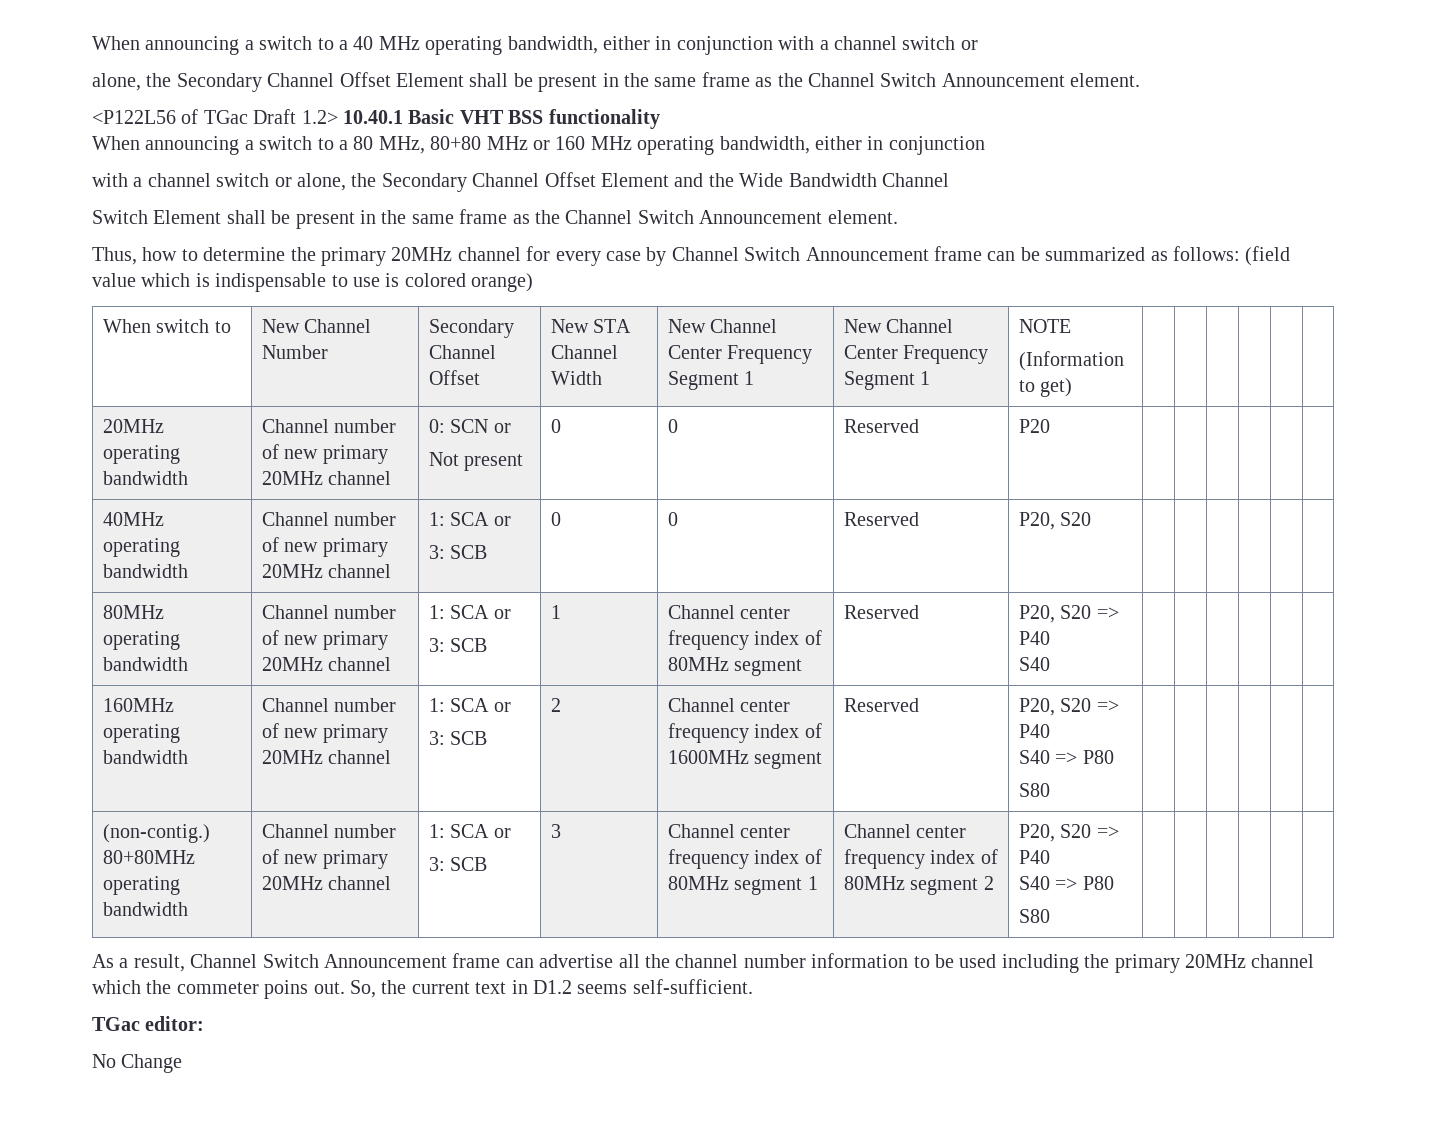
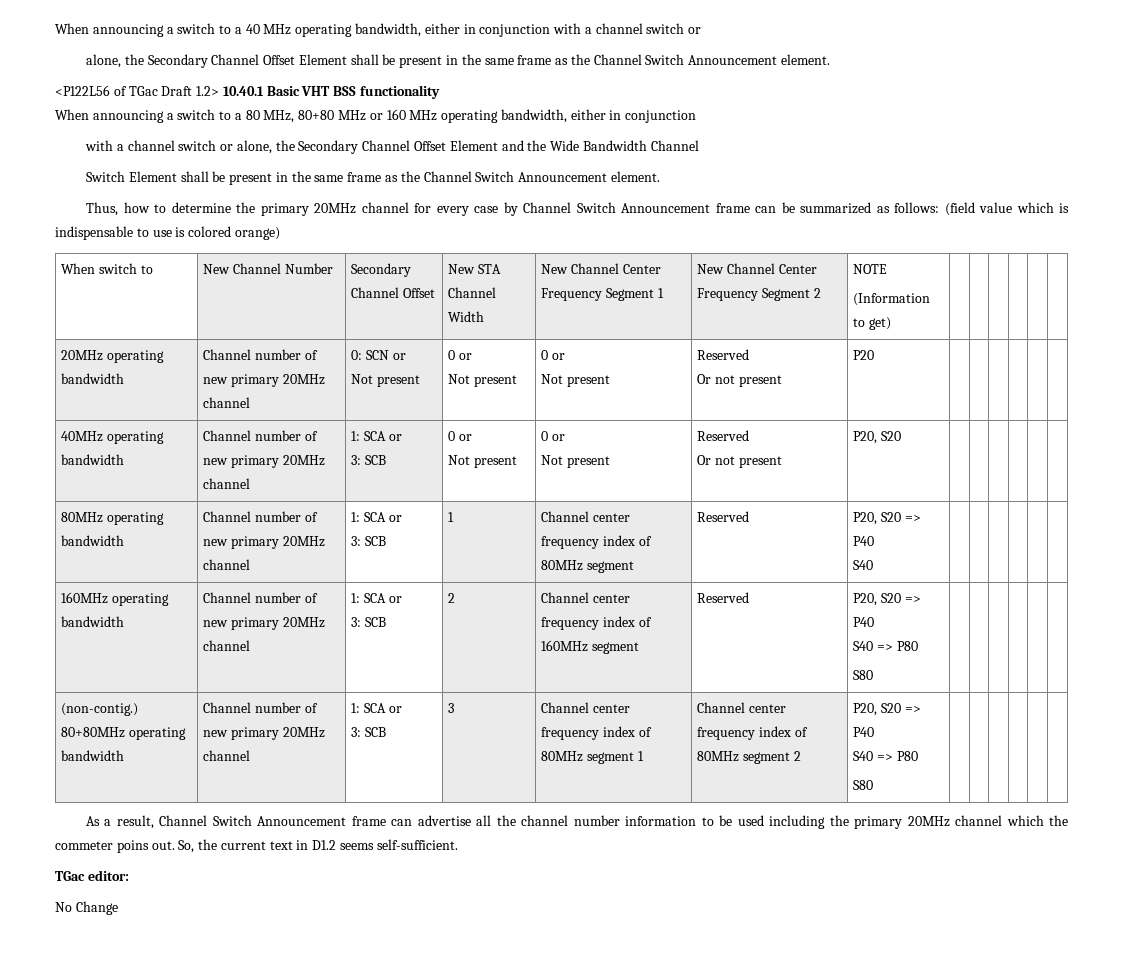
- When switch to | New Channel Number | Secondary Channel Offset | New STA Channel Width | New Channel Center Frequency Segment 1 | New Channel Center Frequency Segment 1 | NOTE
+ When switch to | New Channel Number | Secondary Channel Offset | New STA Channel Width | New Channel Center Frequency Segment 1 | New Channel Center Frequency Segment 2 | NOTE
  20MHz operating bandwidth | Channel number of new primary 20MHz channel | 0: SCN or
- Not present | 0 | 0 | Reserved | P20 | | | | | |
+ Not present | 0 or
+ Not present | 0 or
+ Not present | Reserved
+ Or not present | P20 | | | | | |
  40MHz operating bandwidth | Channel number of new primary 20MHz channel | 1: SCA or
- 3: SCB | 0 | 0 | Reserved | P20, S20 | | | | | |
+ 3: SCB | 0 or
+ Not present | 0 or
+ Not present | Reserved
+ Or not present | P20, S20 | | | | | |
  160MHz operating bandwidth | Channel number of new primary 20MHz channel | 1: SCA or
- 3: SCB | 2 | Channel center frequency index of 1600MHz segment | Reserved | P20, S20 => P40
+ 3: SCB | 2 | Channel center frequency index of 160MHz segment | Reserved | P20, S20 => P40

